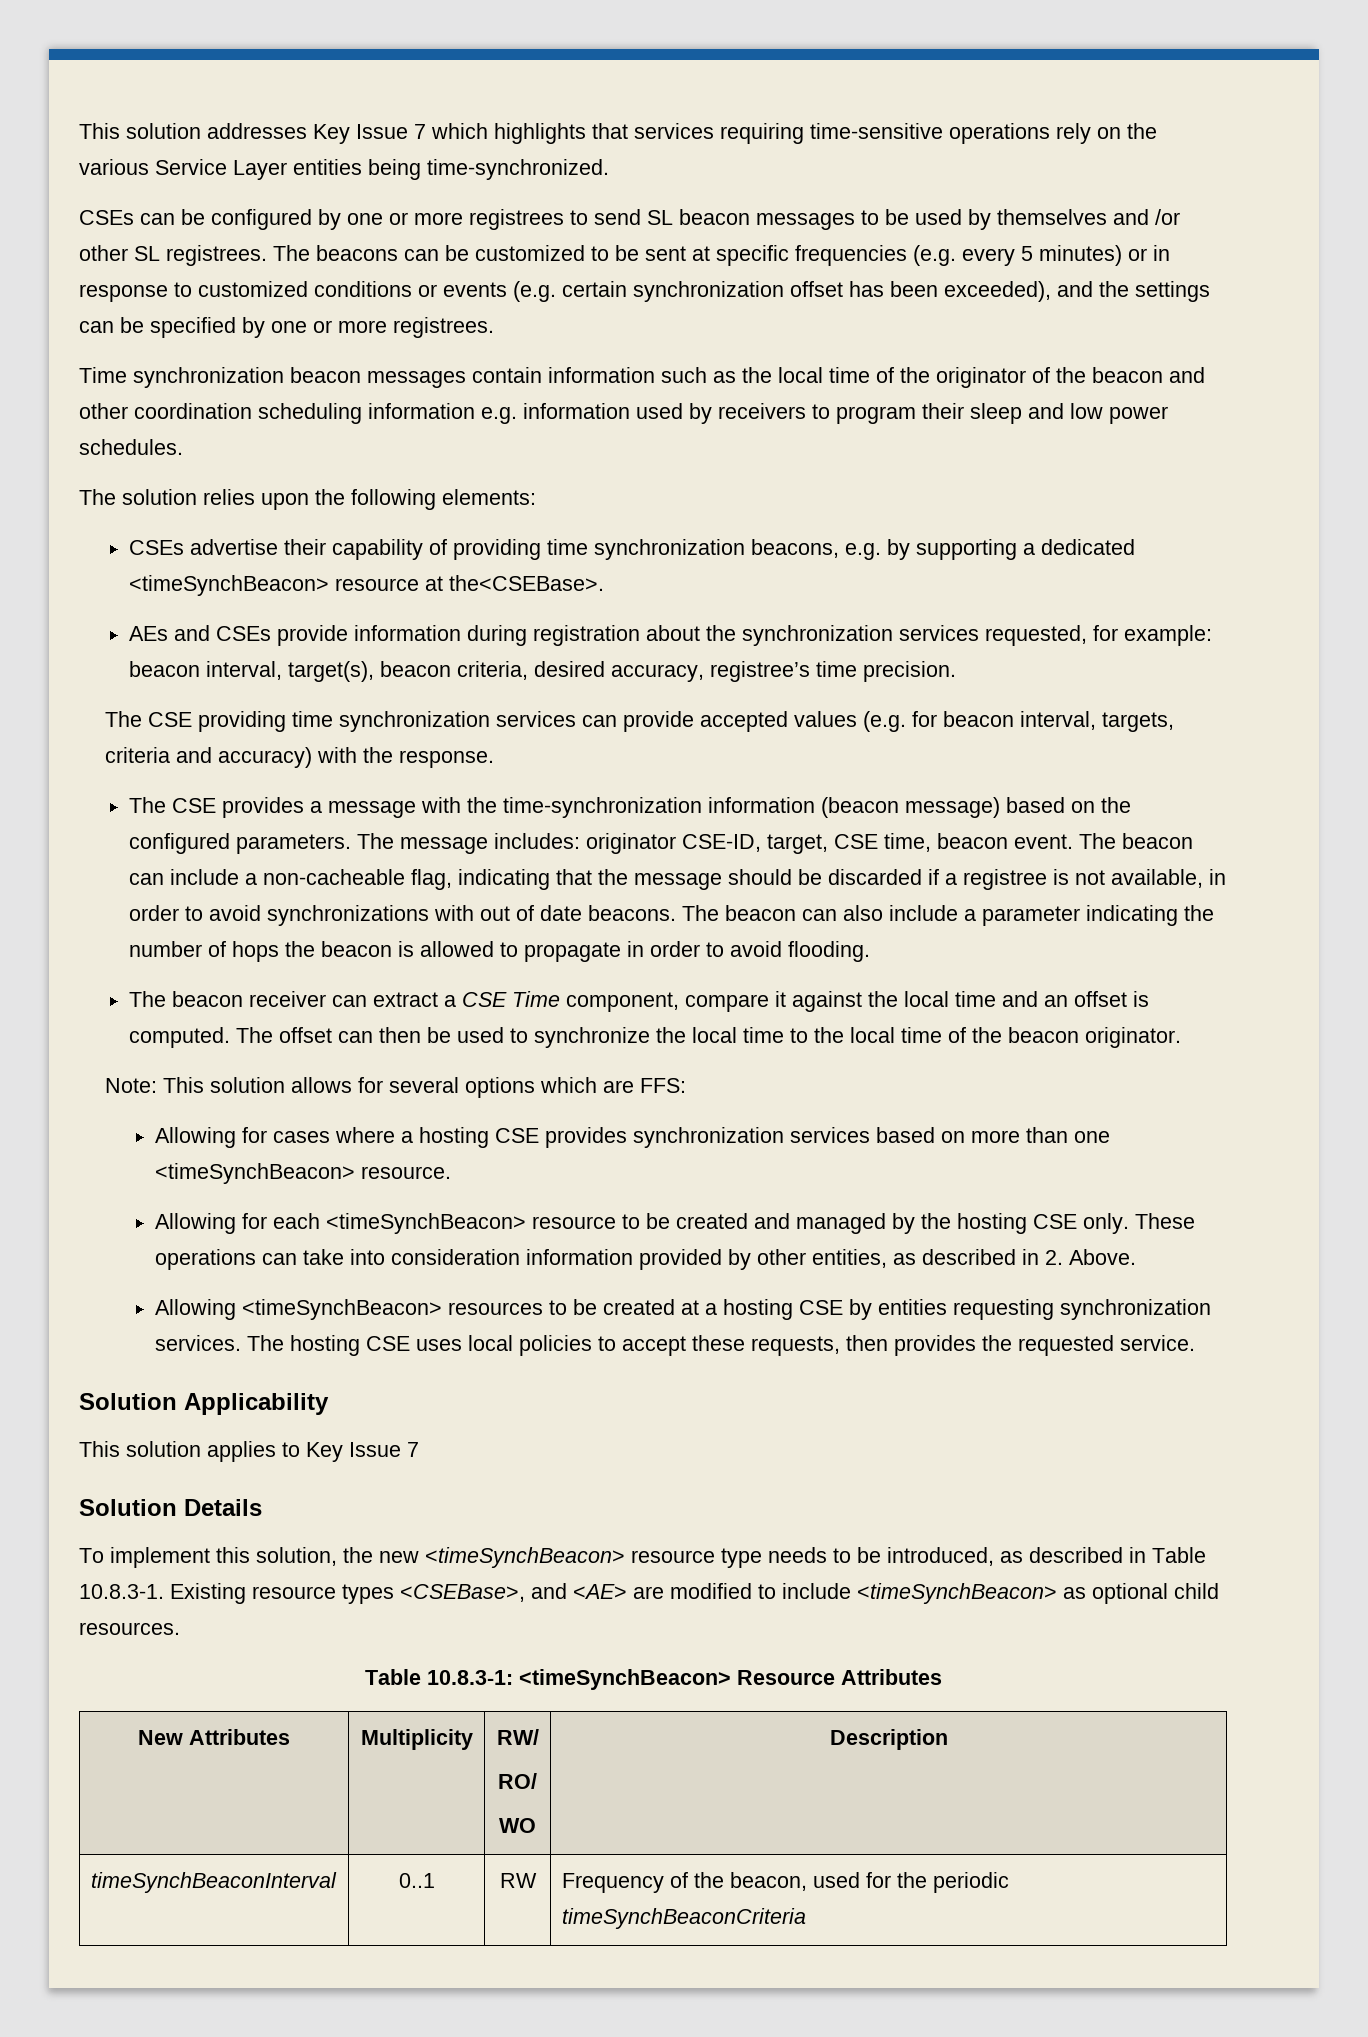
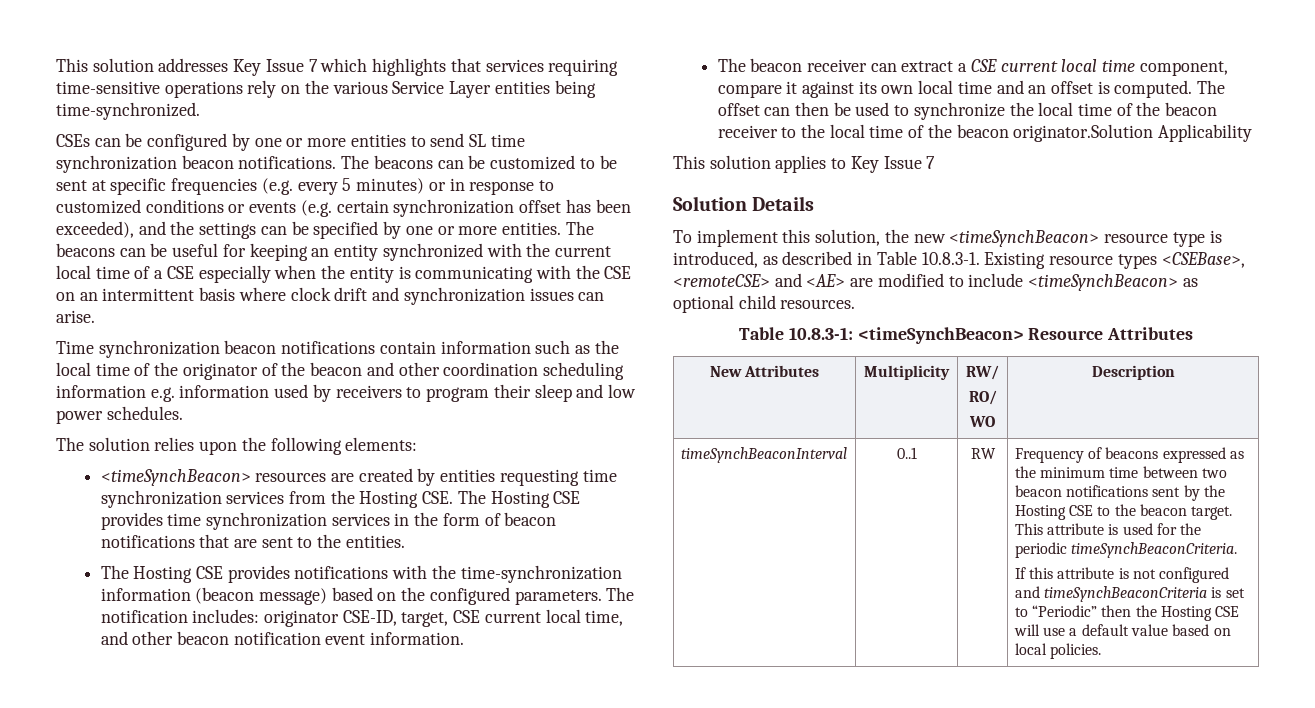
- CSEs can be configured by one or more registrees to send SL beacon messages to be used by themselves and /or other SL registrees.
+ CSEs can be configured by one or more entities to send SL time synchronization beacon notifications.
- The beacons can be customized to be sent at specific frequencies (e.g. every 5 minutes) or in response to customized conditions or events (e.g. certain synchronization offset has been exceeded), and the settings can be specified by one or more registrees.
+ The beacons can be customized to be sent at specific frequencies (e.g. every 5 minutes) or in response to customized conditions or events (e.g. certain synchronization offset has been exceeded), and the settings can be specified by one or more entities. The beacons can be useful for keeping an entity synchronized with the current local time of a CSE especially when the entity is communicating with the CSE on an intermittent basis where clock drift and synchronization issues can arise.
- Time synchronization beacon messages contain information such as the local time of the originator of the beacon and other coordination scheduling information e.g. information used by receivers to program their sleep and low power schedules.
+ Time synchronization beacon notifications contain information such as the local time of the originator of the beacon and other coordination scheduling information e.g. information used by receivers to program their sleep and low power schedules.
- CSEs advertise their capability of providing time synchronization beacons, e.g. by supporting a dedicated <timeSynchBeacon> resource at the<CSEBase>.
- AEs and CSEs provide information during registration about the synchronization services requested, for example: beacon interval, target(s), beacon criteria, desired accuracy, registree’s time precision.
- The CSE providing time synchronization services can provide accepted values (e.g. for beacon interval, targets, criteria and accuracy) with the response.
- The CSE provides a message with the time-synchronization information (beacon message) based on the configured parameters.
+ <timeSynchBeacon> resources are created by entities requesting time synchronization services from the Hosting CSE. The Hosting CSE provides time synchronization services in the form of beacon notifications that are sent to the entities.
+ The Hosting CSE provides notifications with the time-synchronization information (beacon message) based on the configured parameters.
- The message includes: originator CSE-ID, target, CSE time, beacon event. The beacon can include a non-cacheable flag, indicating that the message should be discarded if a registree is not available, in order to avoid synchronizations with out of date beacons. The beacon can also include a parameter indicating the number of hops the beacon is allowed to propagate in order to avoid flooding.
+ The notification includes: originator CSE-ID, target, CSE current local time, and other beacon notification event information.
- The beacon receiver can extract a CSE Time component, compare it against the local time and an offset is computed.
+ The beacon receiver can extract a CSE current local time component, compare it against its own local time and an offset is computed.
- The offset can then be used to synchronize the local time to the local time of the beacon originator.
- Note: This solution allows for several options which are FFS:
- Allowing for cases where a hosting CSE provides synchronization services based on more than one <timeSynchBeacon> resource.
- Allowing for each <timeSynchBeacon> resource to be created and managed by the hosting CSE only. These operations can take into consideration information provided by other entities, as described in 2. Above.
- Allowing <timeSynchBeacon> resources to be created at a hosting CSE by entities requesting synchronization services. The hosting CSE uses local policies to accept these requests, then provides the requested service.
- Solution Applicability
+ The offset can then be used to synchronize the local time of the beacon receiver to the local time of the beacon originator.Solution Applicability
- To implement this solution, the new <timeSynchBeacon> resource type needs to be introduced, as described in Table 10.8.3-1. Existing resource types <CSEBase>, and <AE> are modified to include <timeSynchBeacon> as optional child resources.
+ To implement this solution, the new <timeSynchBeacon> resource type is introduced, as described in Table 10.8.3-1. Existing resource types <CSEBase>, <remoteCSE> and <AE> are modified to include <timeSynchBeacon> as optional child resources.
- Frequency of the beacon, used for the periodic timeSynchBeaconCriteria
+ Frequency of beacons expressed as the minimum time between two beacon notifications sent by the Hosting CSE to the beacon target. This attribute is used for the periodic timeSynchBeaconCriteria.
+ If this attribute is not configured and timeSynchBeaconCriteria is set to “Periodic” then the Hosting CSE will use a default value based on local policies.

